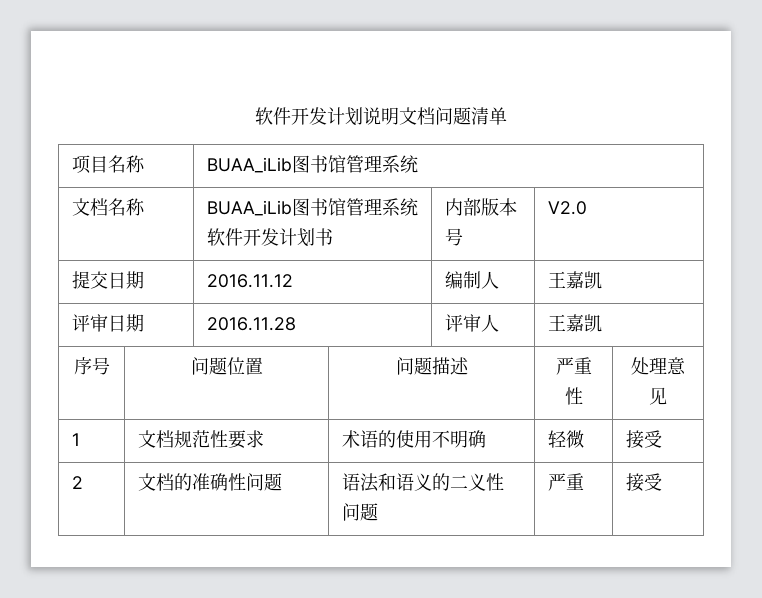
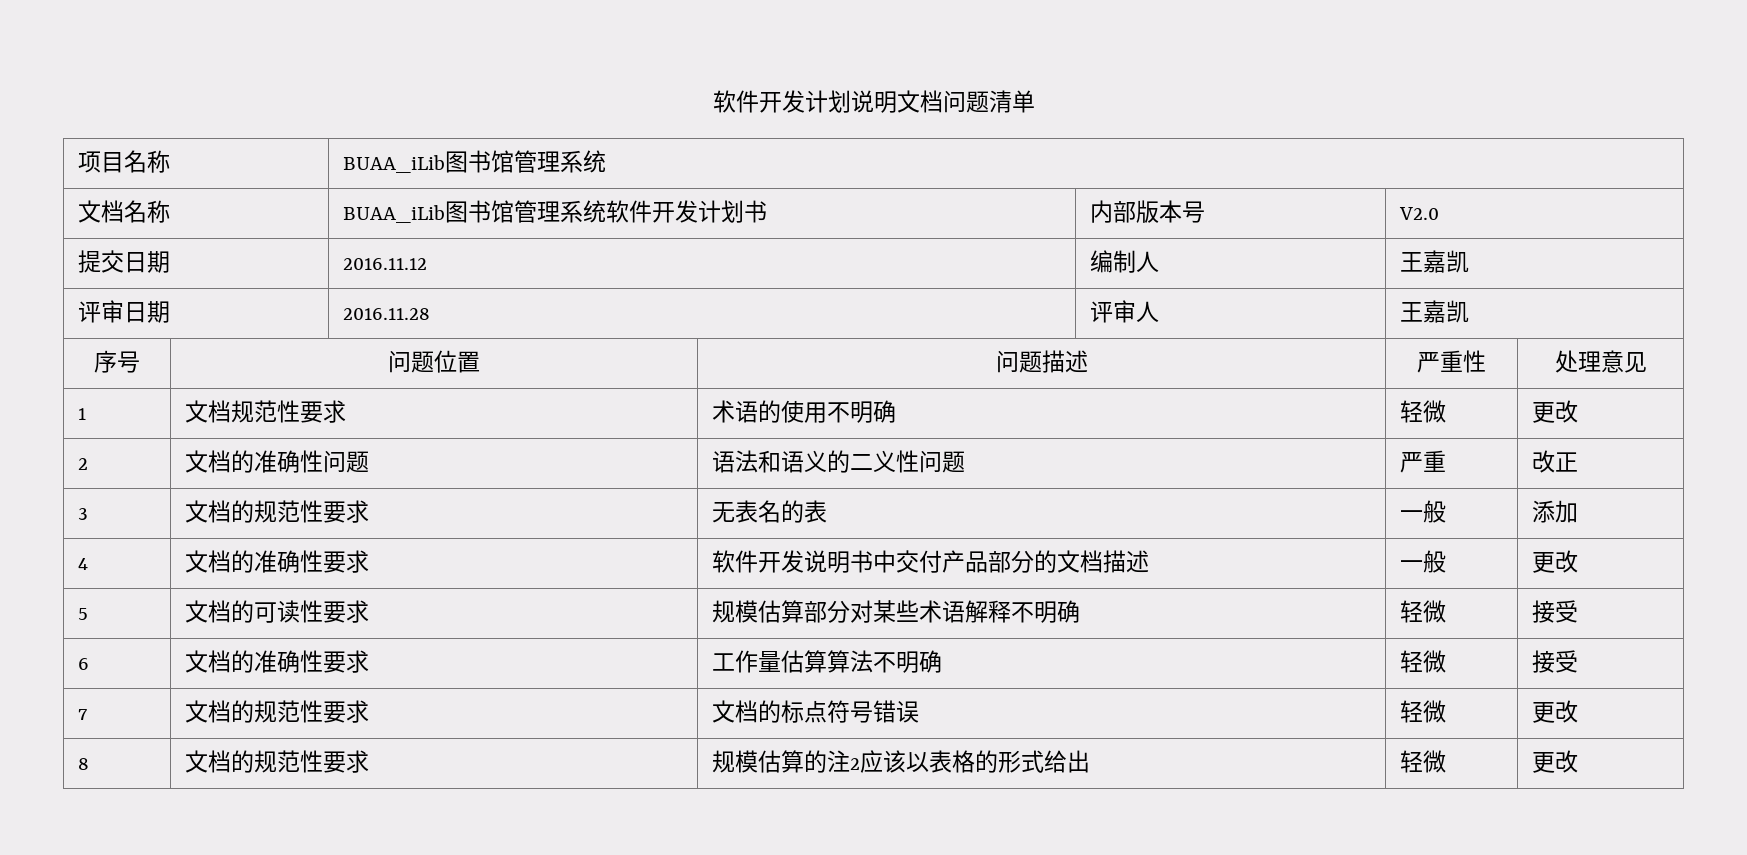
- 1 | 文档规范性要求 | 术语的使用不明确 | 轻微 | 接受
+ 1 | 文档规范性要求 | 术语的使用不明确 | 轻微 | 更改
- 2 | 文档的准确性问题 | 语法和语义的二义性问题 | 严重 | 接受
+ 2 | 文档的准确性问题 | 语法和语义的二义性问题 | 严重 | 改正
+ 3 | 文档的规范性要求 | 无表名的表 | 一般 | 添加
+ 4 | 文档的准确性要求 | 软件开发说明书中交付产品部分的文档描述 | 一般 | 更改
+ 5 | 文档的可读性要求 | 规模估算部分对某些术语解释不明确 | 轻微 | 接受
+ 6 | 文档的准确性要求 | 工作量估算算法不明确 | 轻微 | 接受
+ 7 | 文档的规范性要求 | 文档的标点符号错误 | 轻微 | 更改
+ 8 | 文档的规范性要求 | 规模估算的注2应该以表格的形式给出 | 轻微 | 更改

